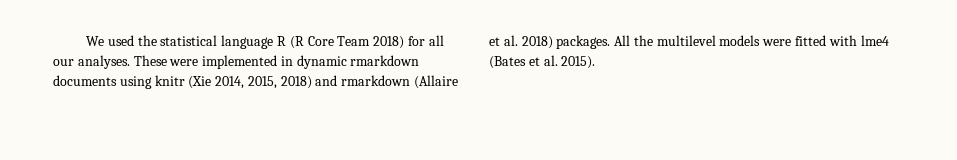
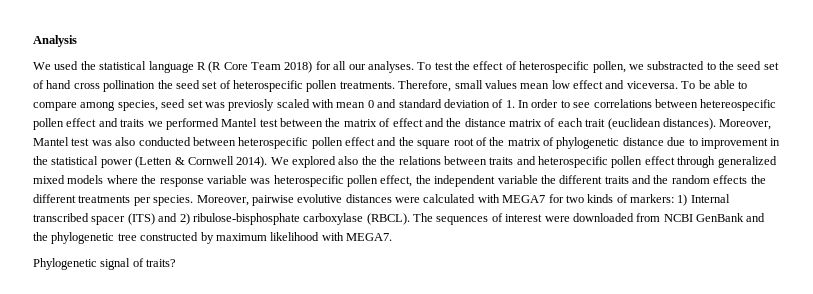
+ Analysis
- These were implemented in dynamic rmarkdown documents using knitr (Xie 2014, 2015, 2018) and rmarkdown (Allaire et al. 2018) packages. All the multilevel models were fitted with lme4 (Bates et al. 2015).
+ To test the effect of heterospecific pollen, we substracted to the seed set of hand cross pollination the seed set of heterospecific pollen treatments. Therefore, small values mean low effect and viceversa. To be able to compare among species, seed set was previosly scaled with mean 0 and standard deviation of 1. In order to see correlations between hetereospecific pollen effect and traits we performed Mantel test between the matrix of effect and the distance matrix of each trait (euclidean distances). Moreover, Mantel test was also conducted between heterospecific pollen effect and the square root of the matrix of phylogenetic distance due to improvement in the statistical power (Letten & Cornwell 2014). We explored also the the relations between traits and heterospecific pollen effect through generalized mixed models where the response variable was heterospecific pollen effect, the independent variable the different traits and the random effects the different treatments per species. Moreover, pairwise evolutive distances were calculated with MEGA7 for two kinds of markers: 1) Internal transcribed spacer (ITS) and 2) ribulose-bisphosphate carboxylase (RBCL). The sequences of interest were downloaded from NCBI GenBank and the phylogenetic tree constructed by maximum likelihood with MEGA7.
+ Phylogenetic signal of traits?

